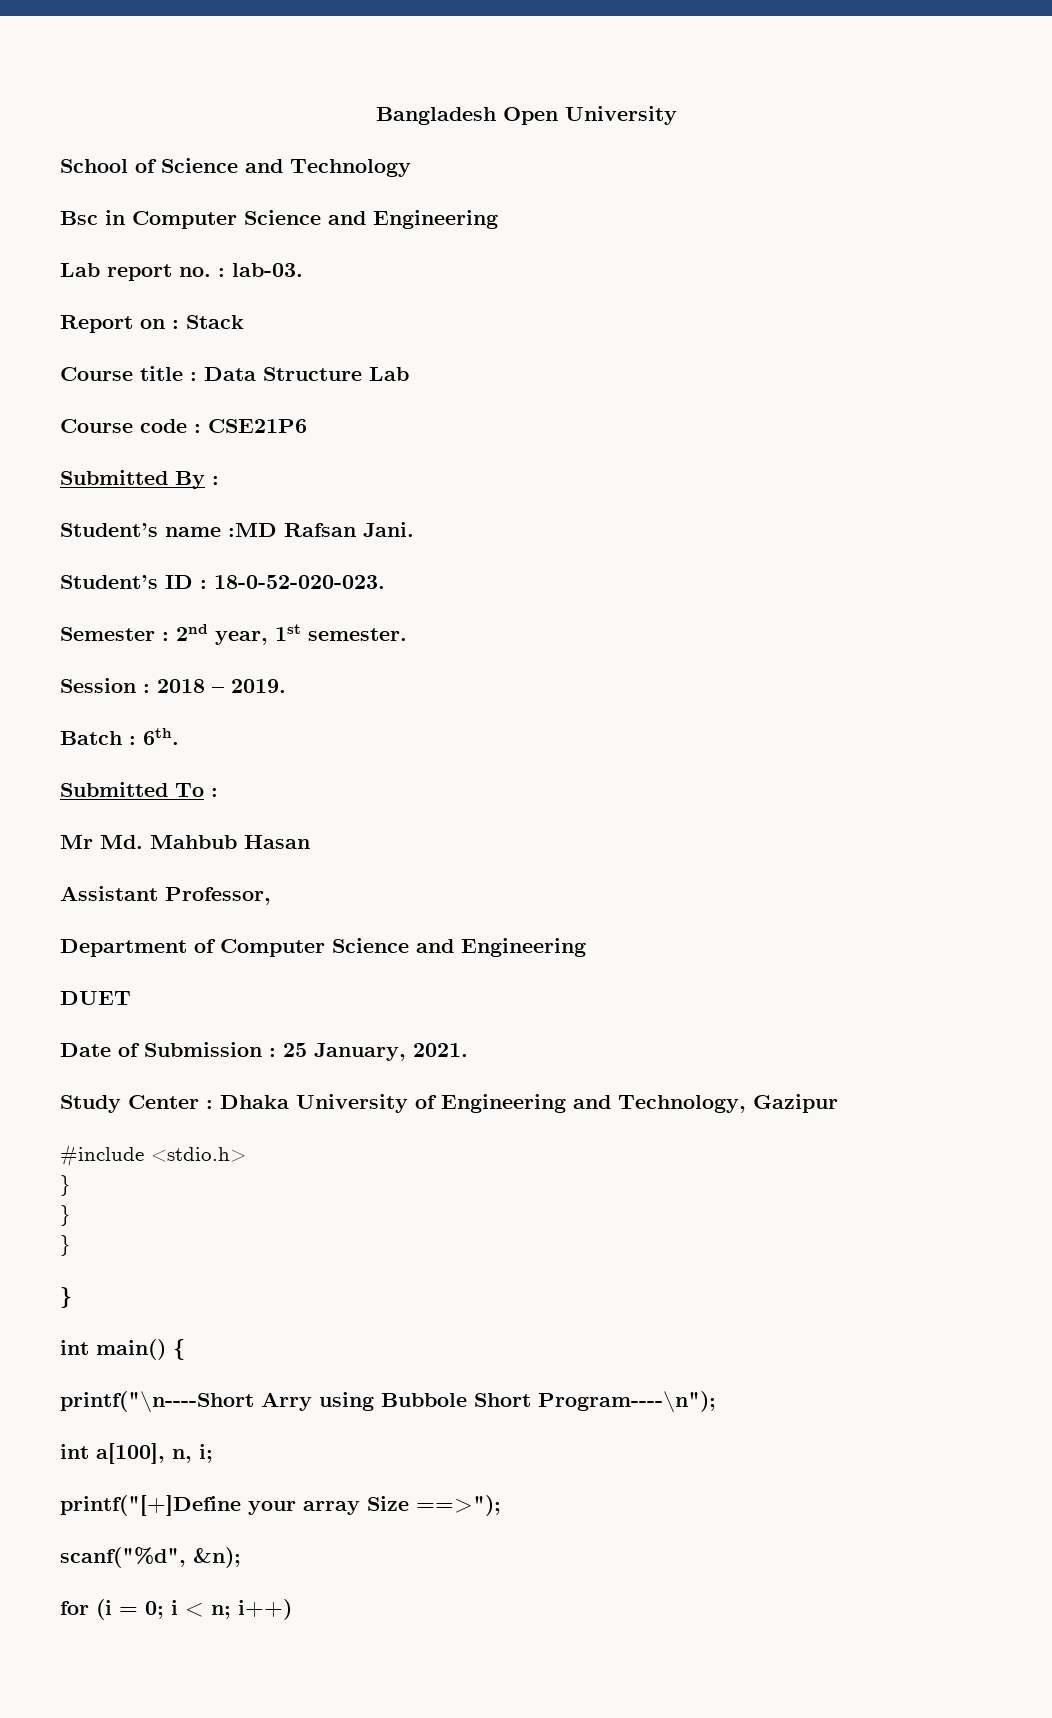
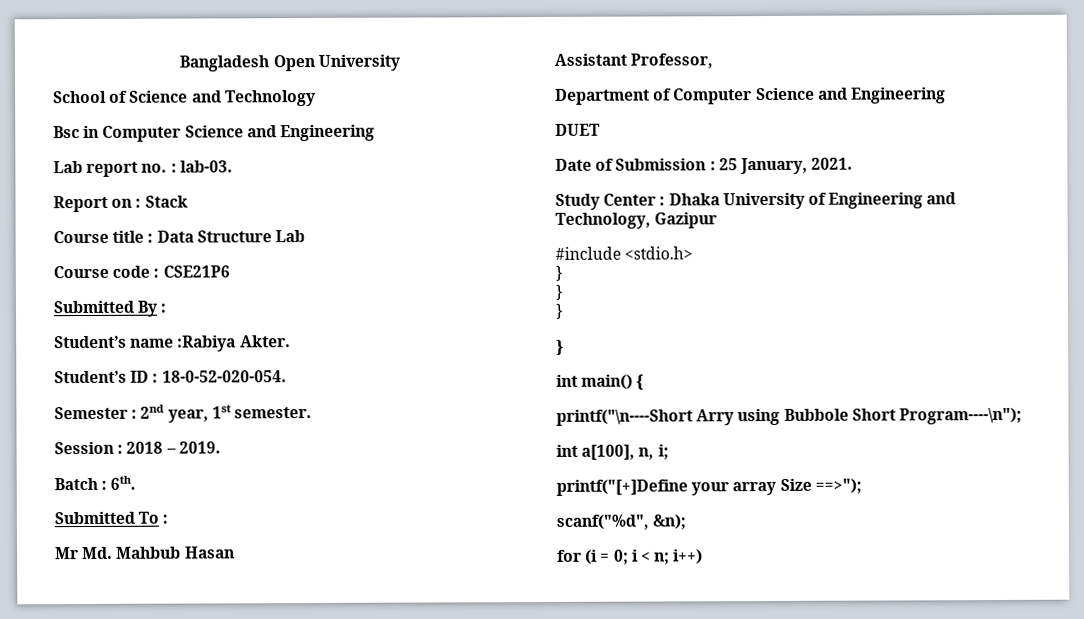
- Student’s name :MD Rafsan Jani.
+ Student’s name :Rabiya Akter.
- Student’s ID : 18-0-52-020-023.
+ Student’s ID : 18-0-52-020-054.

